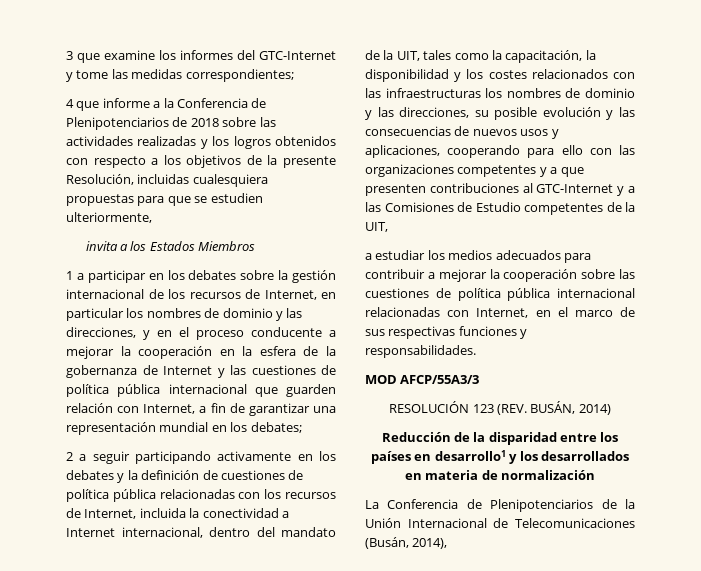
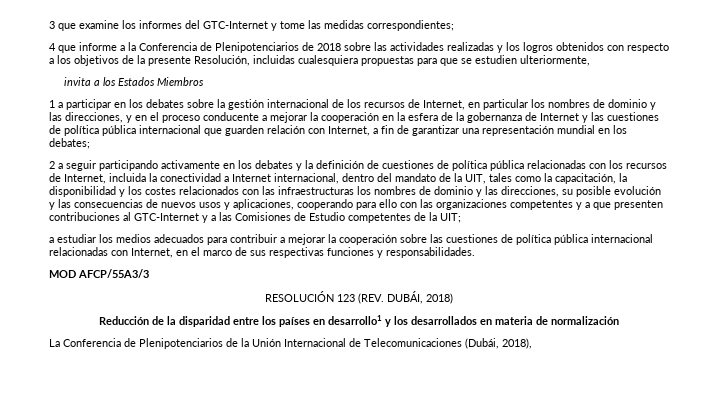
- 2 a seguir participando activamente en los debates y la definición de cuestiones de política pública relacionadas con los recursos de Internet, incluida la conectividad a Internet internacional, dentro del mandato de la UIT, tales como la capacitación, la disponibilidad y los costes relacionados con las infraestructuras los nombres de dominio y las direcciones, su posible evolución y las consecuencias de nuevos usos y aplicaciones, cooperando para ello con las organizaciones competentes y a que presenten contribuciones al GTC-Internet y a las Comisiones de Estudio competentes de la UIT,
+ 2 a seguir participando activamente en los debates y la definición de cuestiones de política pública relacionadas con los recursos de Internet, incluida la conectividad a Internet internacional, dentro del mandato de la UIT, tales como la capacitación, la disponibilidad y los costes relacionados con las infraestructuras los nombres de dominio y las direcciones, su posible evolución y las consecuencias de nuevos usos y aplicaciones, cooperando para ello con las organizaciones competentes y a que presenten contribuciones al GTC-Internet y a las Comisiones de Estudio competentes de la UIT;
- RESOLUCIÓN 123 (REV. BUSÁN, 2014)
+ RESOLUCIÓN 123 (REV. DUBÁI, 2018)
- La Conferencia de Plenipotenciarios de la Unión Internacional de Telecomunicaciones (Busán, 2014),
+ La Conferencia de Plenipotenciarios de la Unión Internacional de Telecomunicaciones (Dubái, 2018),

